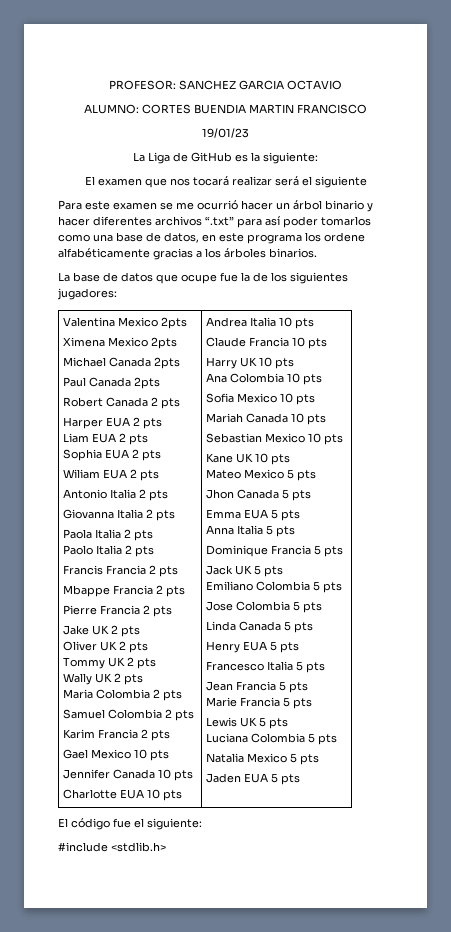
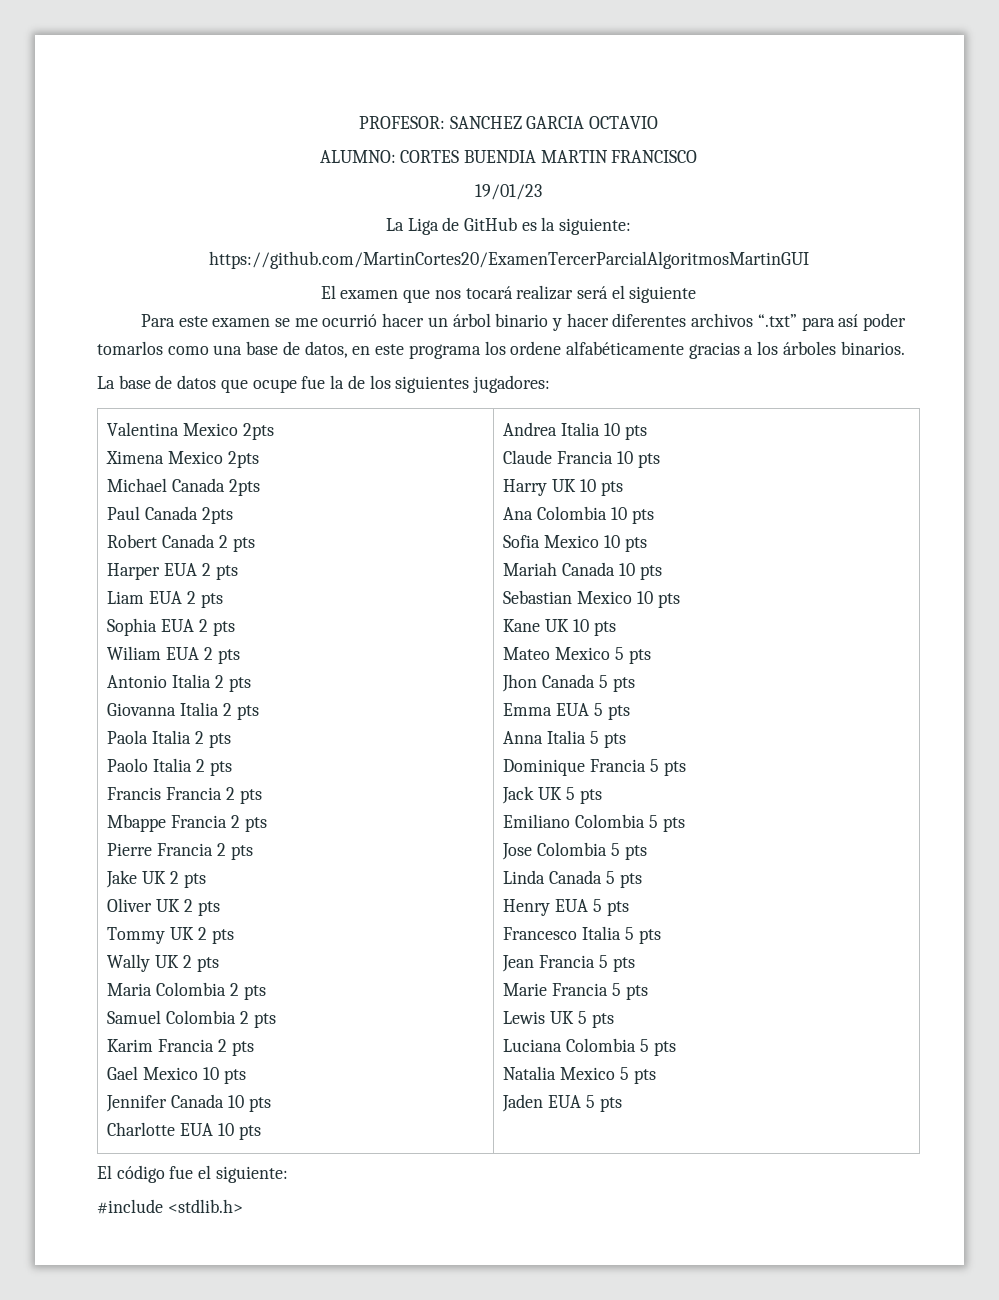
+ https://github.com/MartinCortes20/ExamenTercerParcialAlgoritmosMartinGUI

